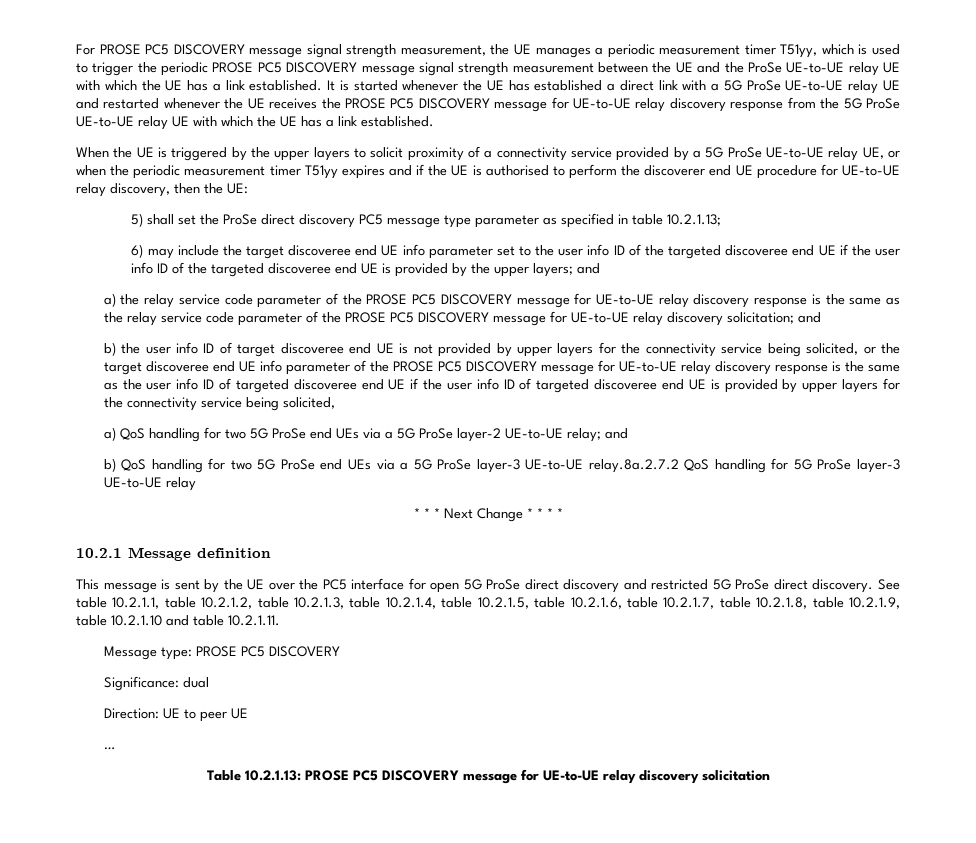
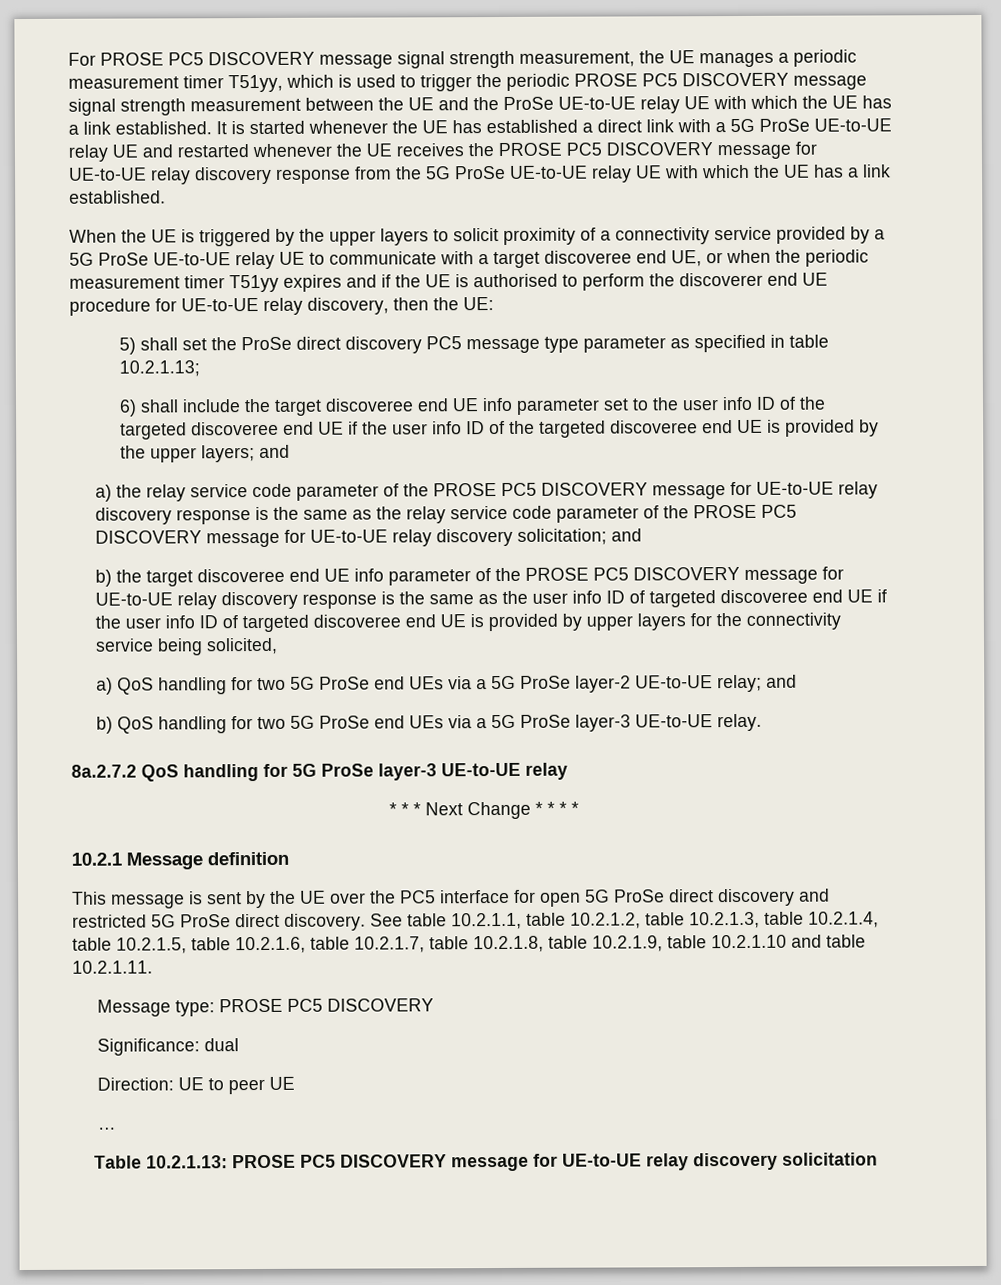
- When the UE is triggered by the upper layers to solicit proximity of a connectivity service provided by a 5G ProSe UE-to-UE relay UE, or when the periodic measurement timer T51yy expires and if the UE is authorised to perform the discoverer end UE procedure for UE-to-UE relay discovery, then the UE:
+ When the UE is triggered by the upper layers to solicit proximity of a connectivity service provided by a 5G ProSe UE-to-UE relay UE to communicate with a target discoveree end UE, or when the periodic measurement timer T51yy expires and if the UE is authorised to perform the discoverer end UE procedure for UE-to-UE relay discovery, then the UE:
- 6) may include the target discoveree end UE info parameter set to the user info ID of the targeted discoveree end UE if the user info ID of the targeted discoveree end UE is provided by the upper layers; and
+ 6) shall include the target discoveree end UE info parameter set to the user info ID of the targeted discoveree end UE if the user info ID of the targeted discoveree end UE is provided by the upper layers; and
- b) the user info ID of target discoveree end UE is not provided by upper layers for the connectivity service being solicited, or the target discoveree end UE info parameter of the PROSE PC5 DISCOVERY message for UE-to-UE relay discovery response is the same as the user info ID of targeted discoveree end UE if the user info ID of targeted discoveree end UE is provided by upper layers for the connectivity service being solicited,
+ b) the target discoveree end UE info parameter of the PROSE PC5 DISCOVERY message for UE-to-UE relay discovery response is the same as the user info ID of targeted discoveree end UE if the user info ID of targeted discoveree end UE is provided by upper layers for the connectivity service being solicited,
- b) QoS handling for two 5G ProSe end UEs via a 5G ProSe layer-3 UE-to-UE relay.8a.2.7.2 QoS handling for 5G ProSe layer-3 UE-to-UE relay
+ b) QoS handling for two 5G ProSe end UEs via a 5G ProSe layer-3 UE-to-UE relay.
+ 8a.2.7.2 QoS handling for 5G ProSe layer-3 UE-to-UE relay

